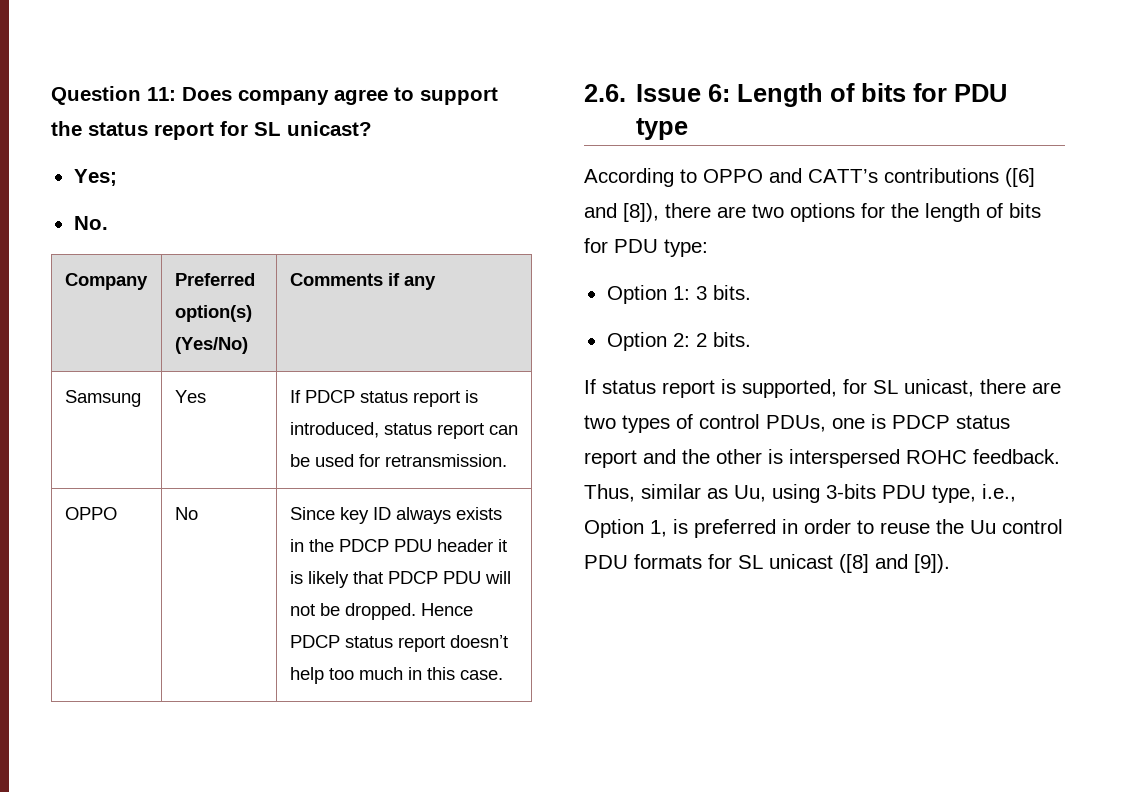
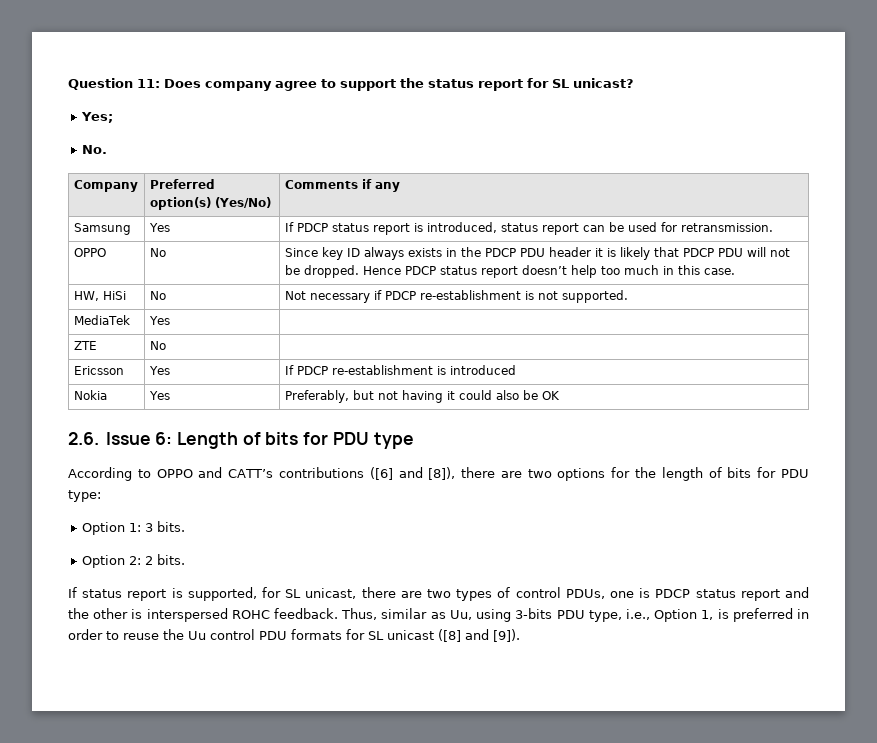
+ HW, HiSi | No | Not necessary if PDCP re-establishment is not supported.
+ MediaTek | Yes |
+ ZTE | No |
+ Ericsson | Yes | If PDCP re-establishment is introduced
+ Nokia | Yes | Preferably, but not having it could also be OK

